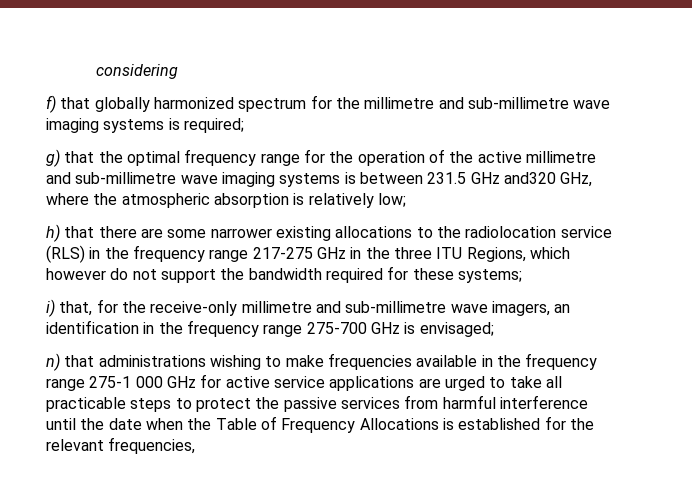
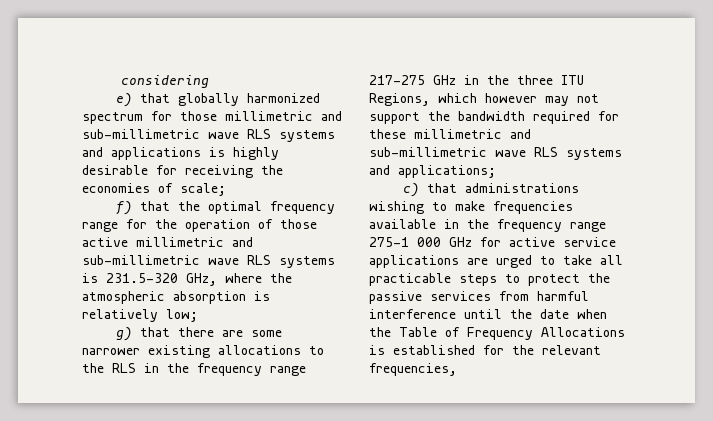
- f) that globally harmonized spectrum for the millimetre and sub-millimetre wave imaging systems is required;
- g) that the optimal frequency range for the operation of the active millimetre and sub-millimetre wave imaging systems is between 231.5 GHz and320 GHz, where the atmospheric absorption is relatively low;
+ e) that globally harmonized spectrum for those millimetric and sub-millimetric wave RLS systems and applications is highly desirable for receiving the economies of scale;
+ f) that the optimal frequency range for the operation of those active millimetric and sub-millimetric wave RLS systems is 231.5-320 GHz, where the atmospheric absorption is relatively low;
- h) that there are some narrower existing allocations to the radiolocation service (RLS) in the frequency range 217-275 GHz in the three ITU Regions, which however do not support the bandwidth required for these systems;
- i) that, for the receive-only millimetre and sub-millimetre wave imagers, an identification in the frequency range 275-700 GHz is envisaged;
- n) that administrations wishing to make frequencies available in the frequency range 275-1 000 GHz for active service applications are urged to take all practicable steps to protect the passive services from harmful interference until the date when the Table of Frequency Allocations is established for the relevant frequencies,
+ g) that there are some narrower existing allocations to the RLS in the frequency range 217-275 GHz in the three ITU Regions, which however may not support the bandwidth required for these millimetric and sub-millimetric wave RLS systems and applications;
+ c) that administrations wishing to make frequencies available in the frequency range 275-1 000 GHz for active service applications are urged to take all practicable steps to protect the passive services from harmful interference until the date when the Table of Frequency Allocations is established for the relevant frequencies,

